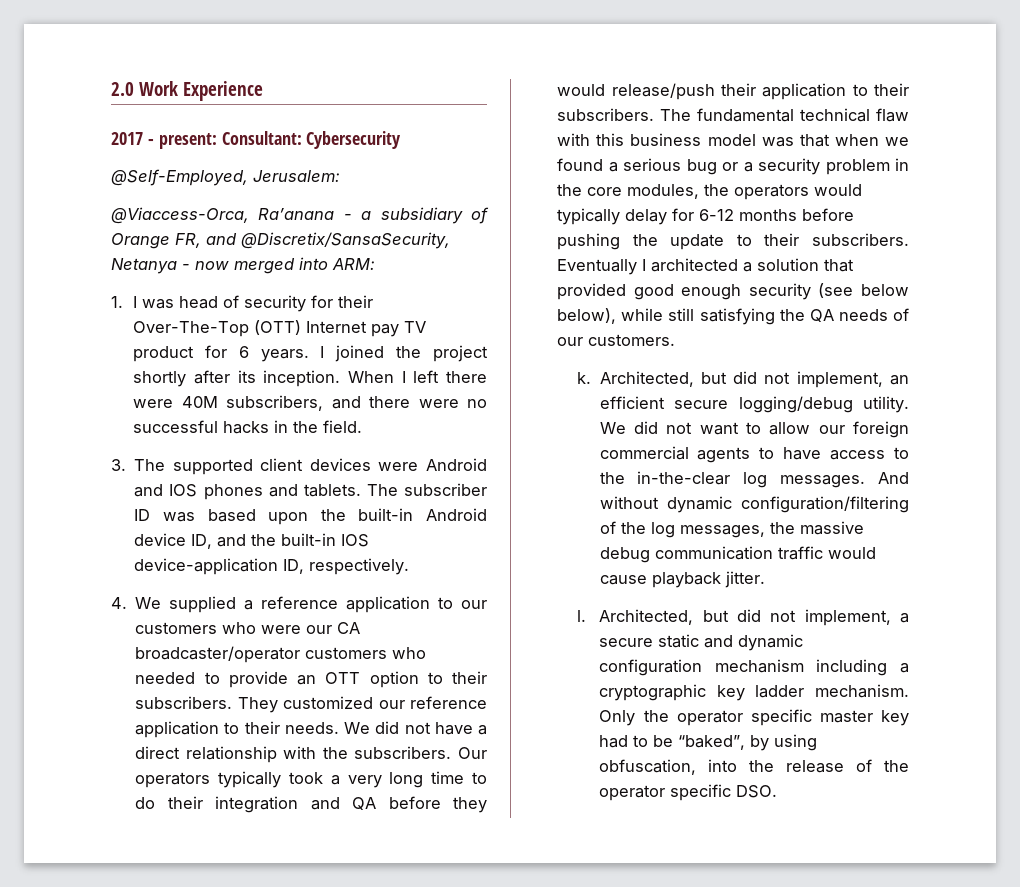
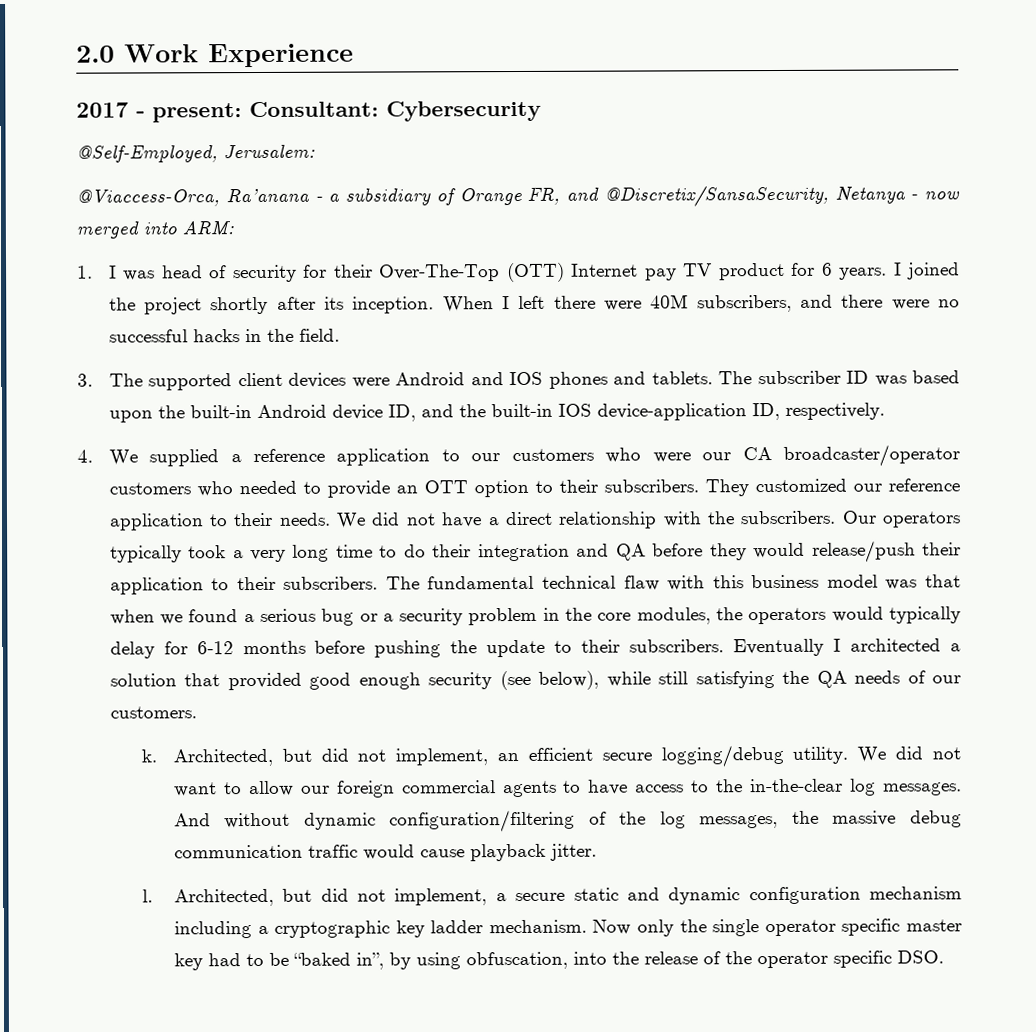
- Eventually I architected a solution that provided good enough security (see below below), while still satisfying the QA needs of our customers.
+ Eventually I architected a solution that provided good enough security (see below), while still satisfying the QA needs of our customers.
- Only the operator specific master key had to be “baked”, by using obfuscation, into the release of the operator specific DSO.
+ Now only the single operator specific master key had to be “baked in”, by using obfuscation, into the release of the operator specific DSO.

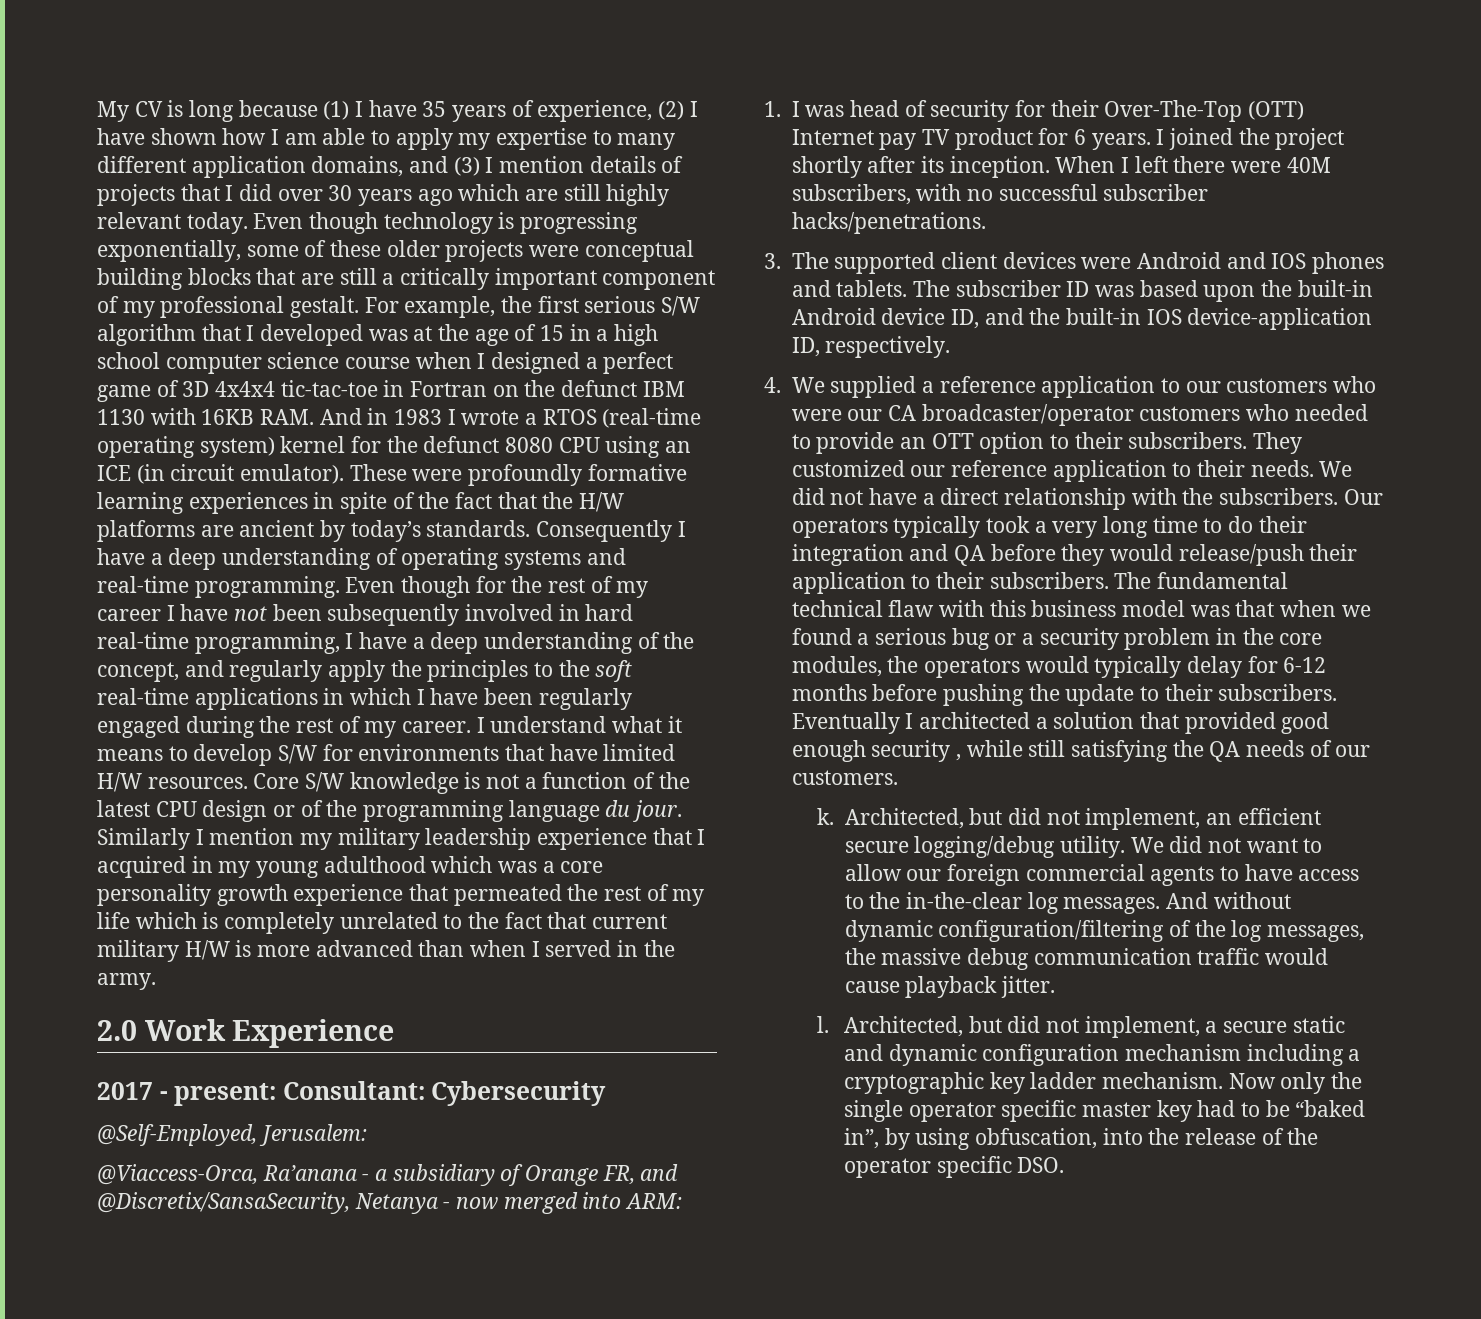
+ My CV is long because (1) I have 35 years of experience, (2) I have shown how I am able to apply my expertise to many different application domains, and (3) I mention details of projects that I did over 30 years ago which are still highly relevant today. Even though technology is progressing exponentially, some of these older projects were conceptual building blocks that are still a critically important component of my professional gestalt. For example, the first serious S/W algorithm that I developed was at the age of 15 in a high school computer science course when I designed a perfect game of 3D 4x4x4 tic-tac-toe in Fortran on the defunct IBM 1130 with 16KB RAM. And in 1983 I wrote a RTOS (real-time operating system) kernel for the defunct 8080 CPU using an ICE (in circuit emulator). These were profoundly formative learning experiences in spite of the fact that the H/W platforms are ancient by today’s standards. Consequently I have a deep understanding of operating systems and real-time programming. Even though for the rest of my career I have not been subsequently involved in hard real-time programming, I have a deep understanding of the concept, and regularly apply the principles to the soft real-time applications in which I have been regularly engaged during the rest of my career. I understand what it means to develop S/W for environments that have limited H/W resources. Core S/W knowledge is not a function of the latest CPU design or of the programming language du jour. Similarly I mention my military leadership experience that I acquired in my young adulthood which was a core personality growth experience that permeated the rest of my life which is completely unrelated to the fact that current military H/W is more advanced than when I served in the army.
- When I left there were 40M subscribers, and there were no successful hacks in the field.
+ When I left there were 40M subscribers, with no successful subscriber hacks/penetrations.
- Eventually I architected a solution that provided good enough security (see below), while still satisfying the QA needs of our customers.
+ Eventually I architected a solution that provided good enough security , while still satisfying the QA needs of our customers.

